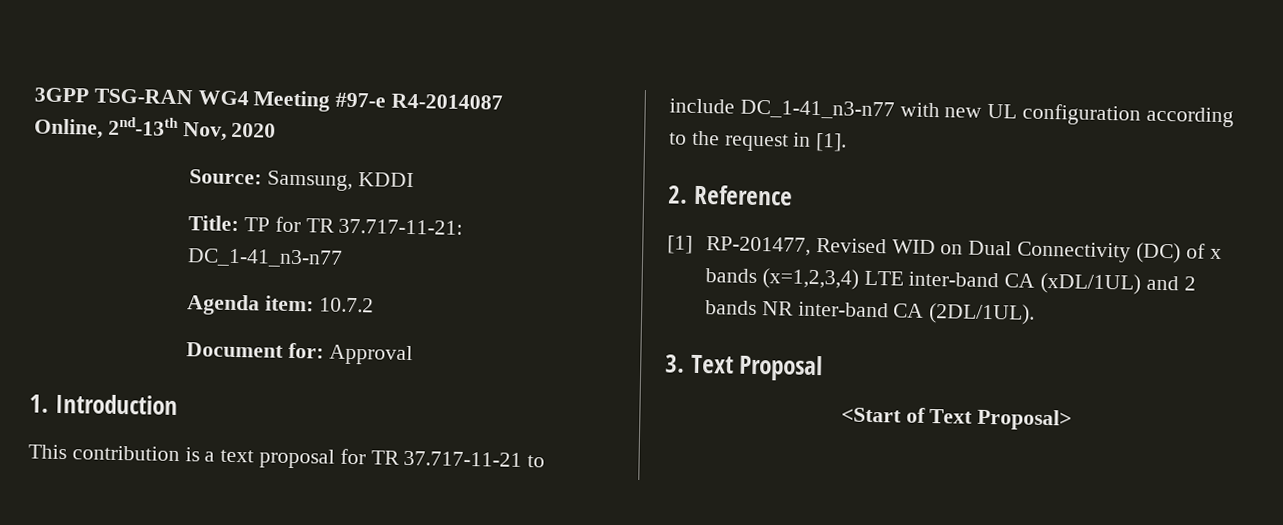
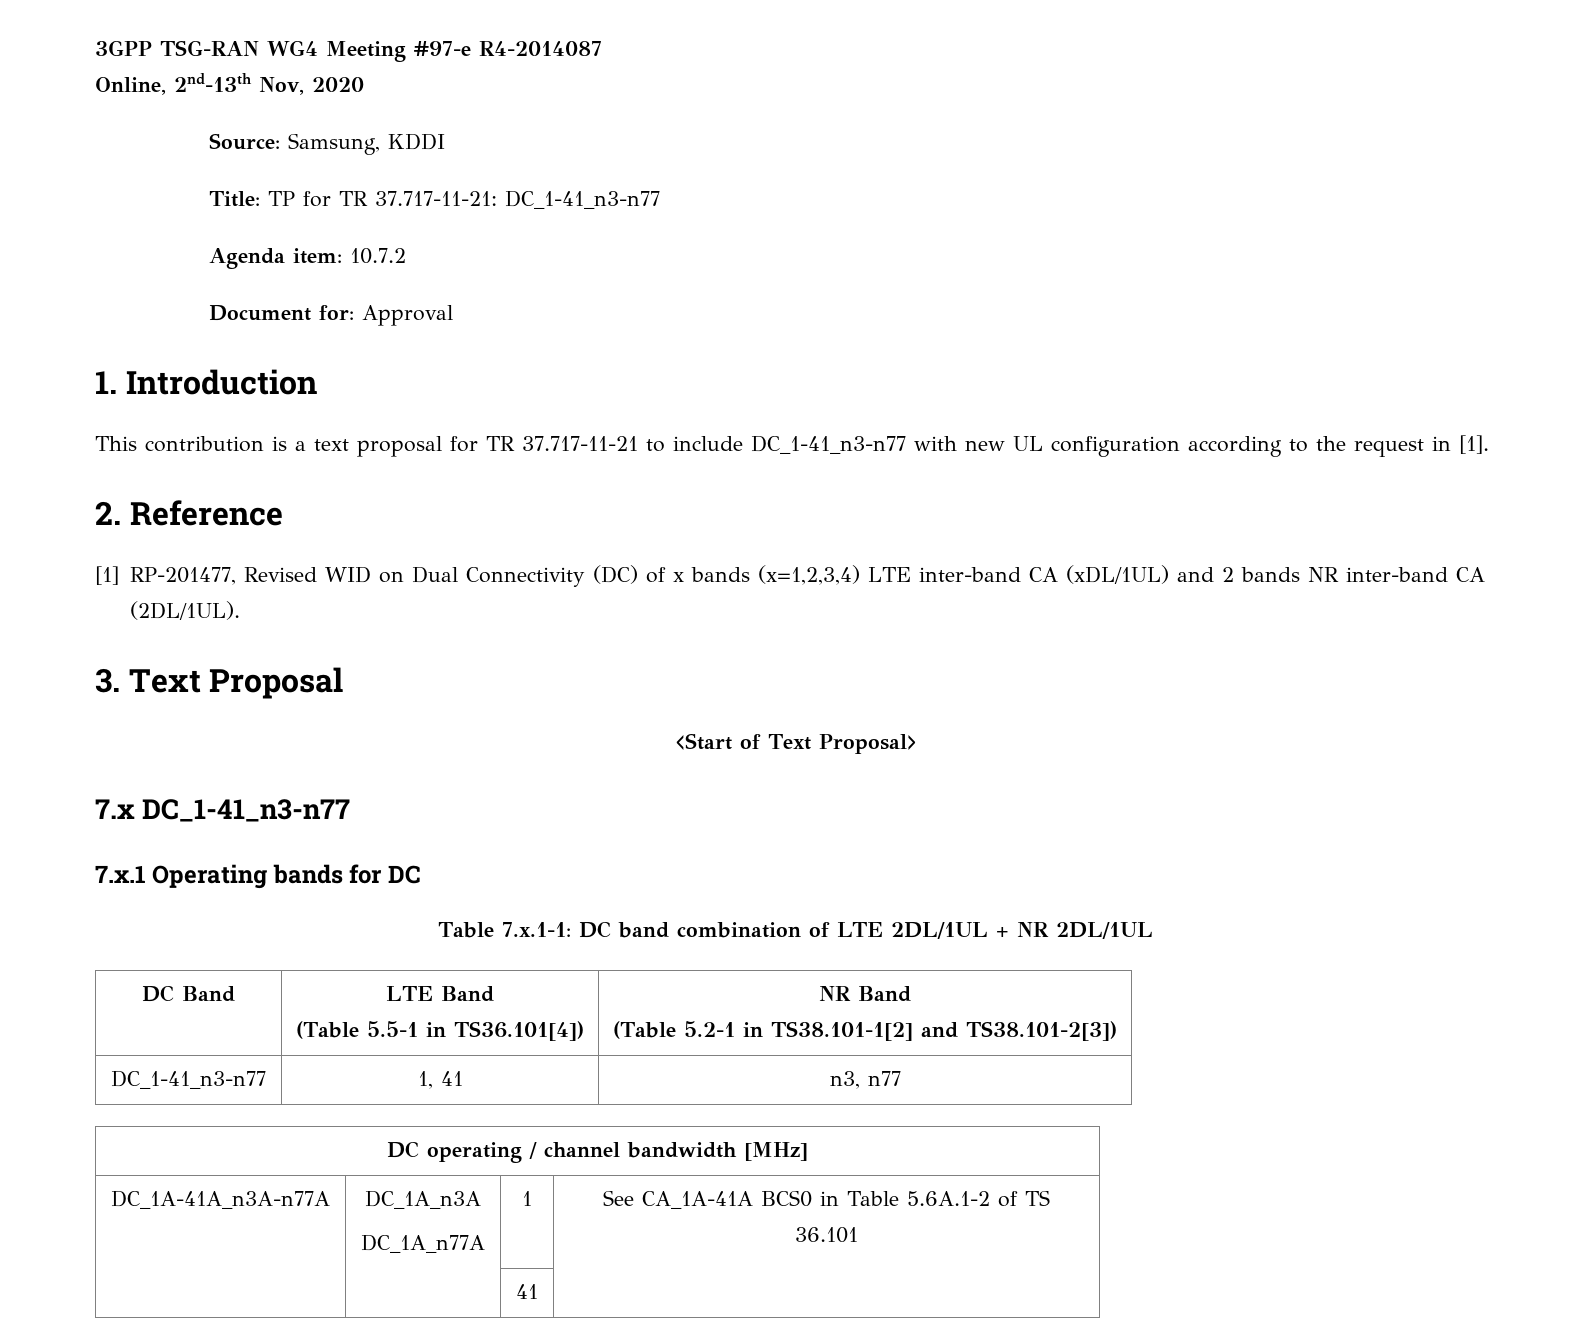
+ 7.x DC_1-41_n3-n77
+ 7.x.1 Operating bands for DC
+ Table 7.x.1-1: DC band combination of LTE 2DL/1UL + NR 2DL/1UL
+ DC Band | LTE Band
+ (Table 5.5-1 in TS36.101[4]) | NR Band
+ (Table 5.2-1 in TS38.101-1[2] and TS38.101-2[3])
+ DC_1-41_n3-n77 | 1, 41 | n3, n77
+ DC operating / channel bandwidth [MHz]
+ DC_1A-41A_n3A-n77A | DC_1A_n3A
+ DC_1A_n77A | 1 | See CA_1A-41A BCS0 in Table 5.6A.1-2 of TS 36.101
+ | | 41 |

